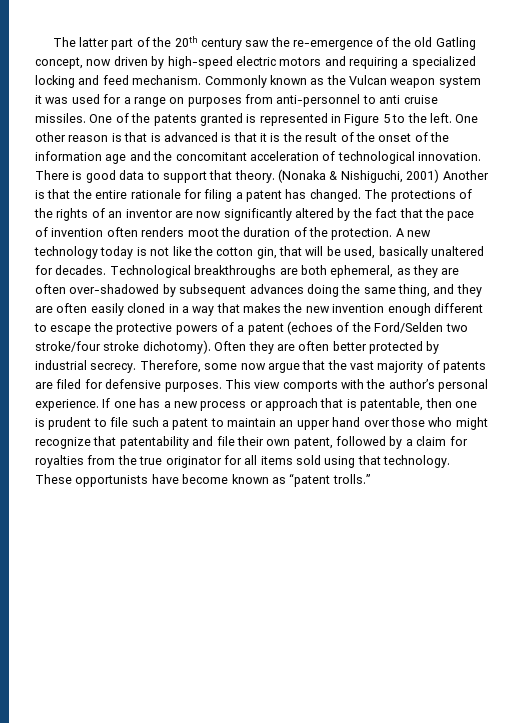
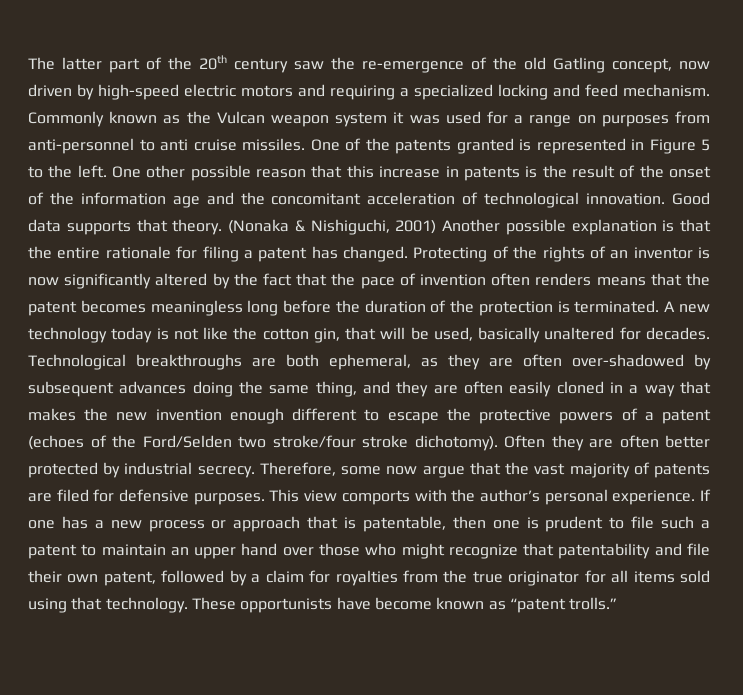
- One other reason is that is advanced is that it is the result of the onset of the information age and the concomitant acceleration of technological innovation.
+ One other possible reason that this increase in patents is the result of the onset of the information age and the concomitant acceleration of technological innovation.
- There is good data to support that theory.
+ Good data supports that theory.
- (Nonaka & Nishiguchi, 2001) Another is that the entire rationale for filing a patent has changed.
+ (Nonaka & Nishiguchi, 2001) Another possible explanation is that the entire rationale for filing a patent has changed.
- The protections of the rights of an inventor are now significantly altered by the fact that the pace of invention often renders moot the duration of the protection.
+ Protecting of the rights of an inventor is now significantly altered by the fact that the pace of invention often renders means that the patent becomes meaningless long before the duration of the protection is terminated.

